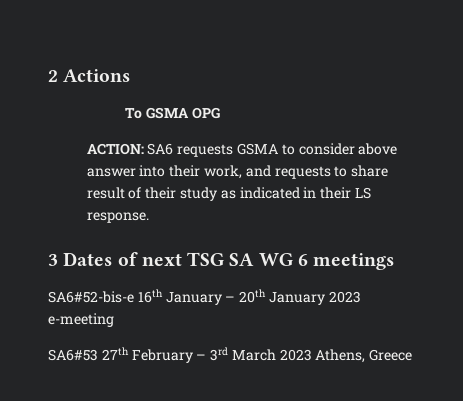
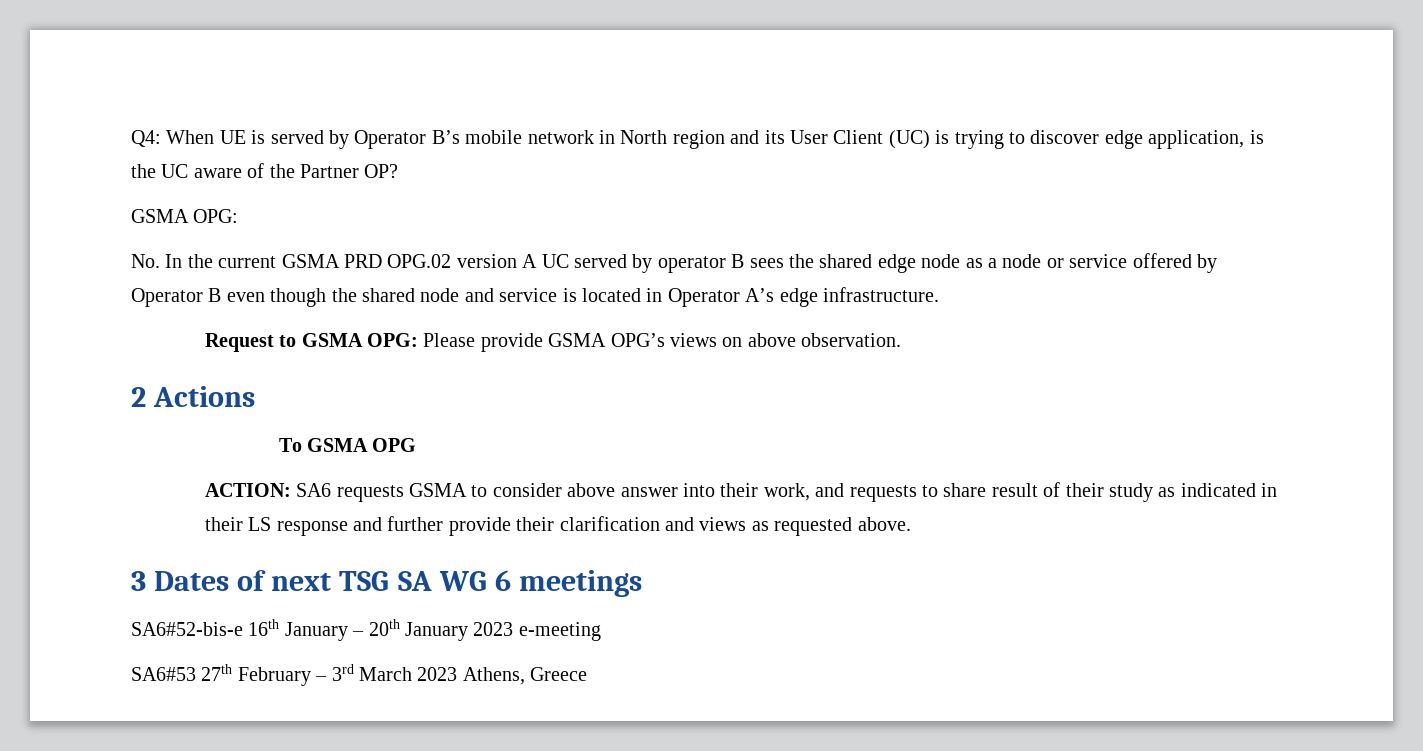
+ Q4: When UE is served by Operator B’s mobile network in North region and its User Client (UC) is trying to discover edge application, is the UC aware of the Partner OP?
+ GSMA OPG:
+ No. In the current GSMA PRD OPG.02 version A UC served by operator B sees the shared edge node as a node or service offered by Operator B even though the shared node and service is located in Operator A’s edge infrastructure.
+ Request to GSMA OPG: Please provide GSMA OPG’s views on above observation.
- ACTION: SA6 requests GSMA to consider above answer into their work, and requests to share result of their study as indicated in their LS response.
+ ACTION: SA6 requests GSMA to consider above answer into their work, and requests to share result of their study as indicated in their LS response and further provide their clarification and views as requested above.

